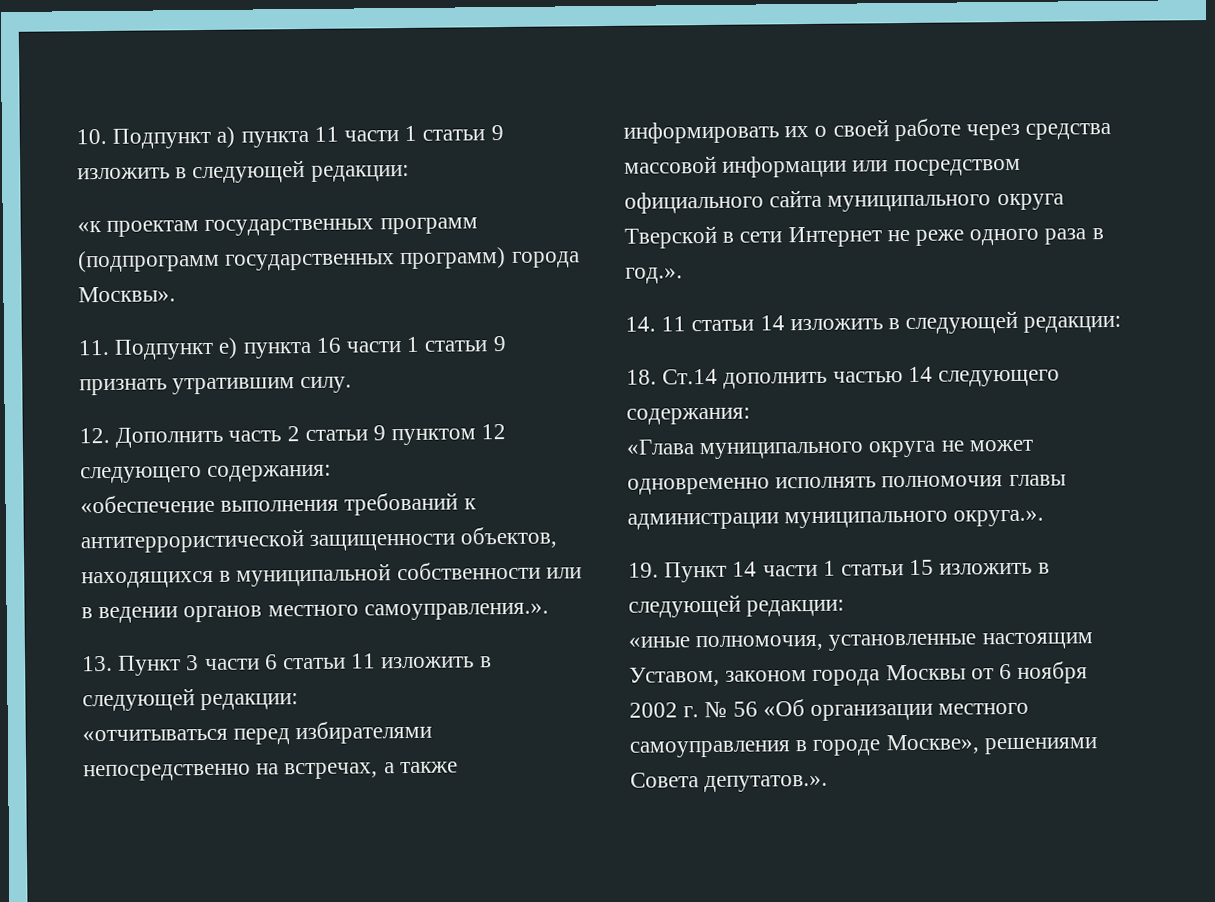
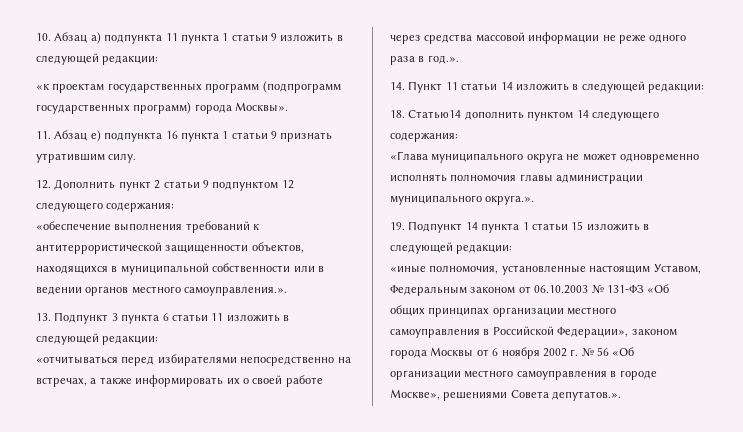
- 10. Подпункт а) пункта 11 части 1 статьи 9 изложить в следующей редакции:
+ 10. Абзац а) подпункта 11 пункта 1 статьи 9 изложить в следующей редакции:
- 11. Подпункт е) пункта 16 части 1 статьи 9 признать утратившим силу.
+ 11. Абзац е) подпункта 16 пункта 1 статьи 9 признать утратившим силу.
- 12. Дополнить часть 2 статьи 9 пунктом 12 следующего содержания:
+ 12. Дополнить пункт 2 статьи 9 подпунктом 12 следующего содержания:
- 13. Пункт 3 части 6 статьи 11 изложить в следующей редакции:
+ 13. Подпункт 3 пункта 6 статьи 11 изложить в следующей редакции:
- «отчитываться перед избирателями непосредственно на встречах, а также информировать их о своей работе через средства массовой информации или посредством официального сайта муниципального округа Тверской в сети Интернет не реже одного раза в год.».
+ «отчитываться перед избирателями непосредственно на встречах, а также информировать их о своей работе через средства массовой информации не реже одного раза в год.».
- 14. 11 статьи 14 изложить в следующей редакции:
+ 14. Пункт 11 статьи 14 изложить в следующей редакции:
- 18. Ст.14 дополнить частью 14 следующего содержания:
+ 18. Статью14 дополнить пунктом 14 следующего содержания:
- 19. Пункт 14 части 1 статьи 15 изложить в следующей редакции:
+ 19. Подпункт 14 пункта 1 статьи 15 изложить в следующей редакции:
- «иные полномочия, установленные настоящим Уставом, законом города Москвы от 6 ноября 2002 г. № 56 «Об организации местного самоуправления в городе Москве», решениями Совета депутатов.».
+ «иные полномочия, установленные настоящим Уставом, Федеральным законом от 06.10.2003 № 131-ФЗ «Об общих принципах организации местного самоуправления в Российской Федерации», законом города Москвы от 6 ноября 2002 г. № 56 «Об организации местного самоуправления в городе Москве», решениями Совета депутатов.».

